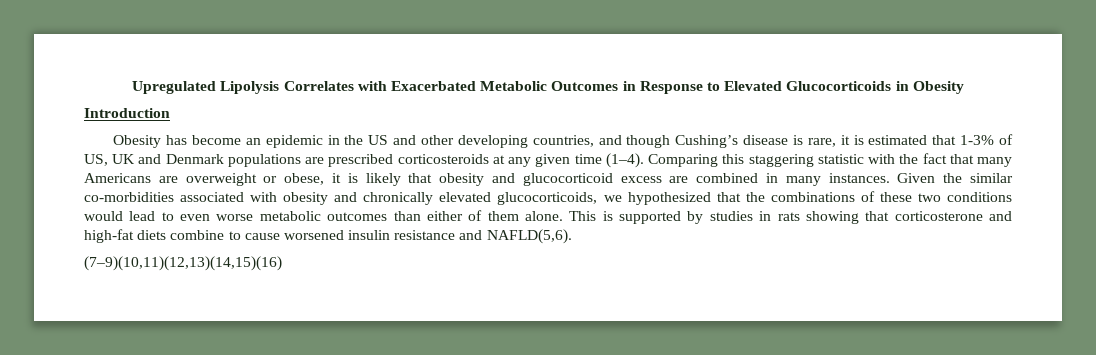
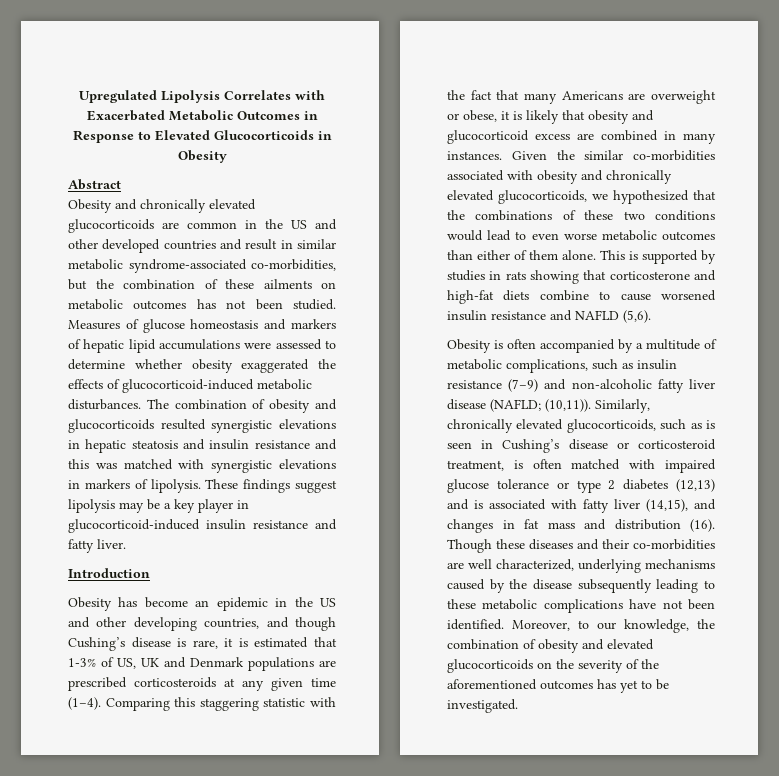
+ Abstract
+ Obesity and chronically elevated glucocorticoids are common in the US and other developed countries and result in similar metabolic syndrome-associated co-morbidities, but the combination of these ailments on metabolic outcomes has not been studied. Measures of glucose homeostasis and markers of hepatic lipid accumulations were assessed to determine whether obesity exaggerated the effects of glucocorticoid-induced metabolic disturbances. The combination of obesity and glucocorticoids resulted synergistic elevations in hepatic steatosis and insulin resistance and this was matched with synergistic elevations in markers of lipolysis. These findings suggest lipolysis may be a key player in glucocorticoid-induced insulin resistance and fatty liver.
- This is supported by studies in rats showing that corticosterone and high-fat diets combine to cause worsened insulin resistance and NAFLD(5,6).
- (7–9)(10,11)(12,13)(14,15)(16)
+ This is supported by studies in rats showing that corticosterone and high-fat diets combine to cause worsened insulin resistance and NAFLD (5,6).
+ Obesity is often accompanied by a multitude of metabolic complications, such as insulin resistance (7–9) and non-alcoholic fatty liver disease (NAFLD; (10,11)). Similarly, chronically elevated glucocorticoids, such as is seen in Cushing’s disease or corticosteroid treatment, is often matched with impaired glucose tolerance or type 2 diabetes (12,13) and is associated with fatty liver (14,15), and changes in fat mass and distribution (16). Though these diseases and their co-morbidities are well characterized, underlying mechanisms caused by the disease subsequently leading to these metabolic complications have not been identified. Moreover, to our knowledge, the combination of obesity and elevated glucocorticoids on the severity of the aforementioned outcomes has yet to be investigated.

